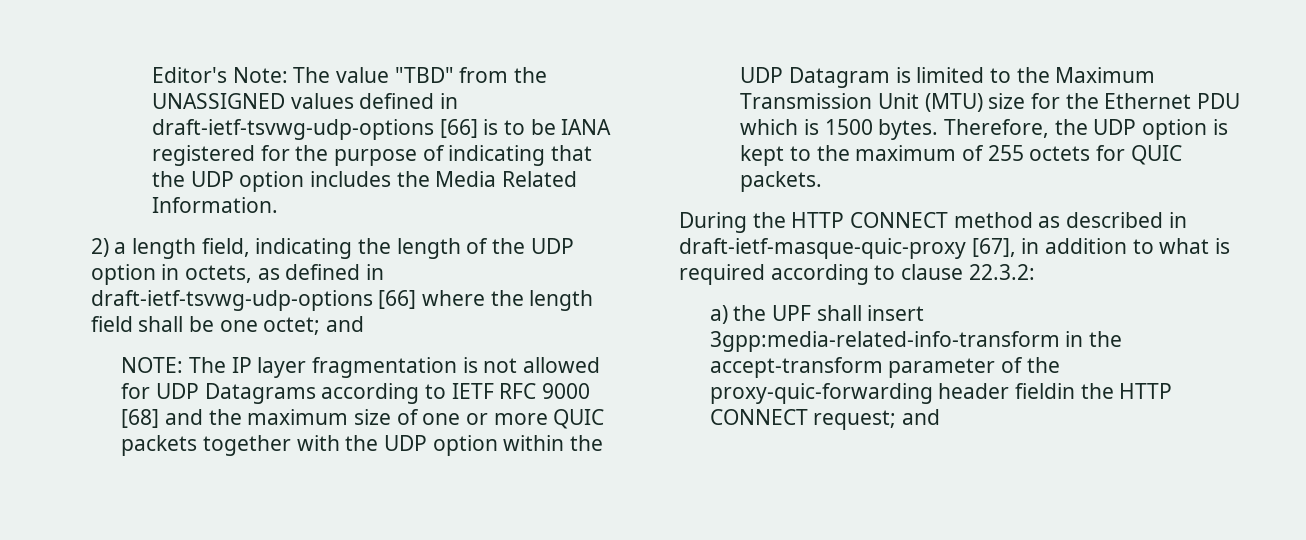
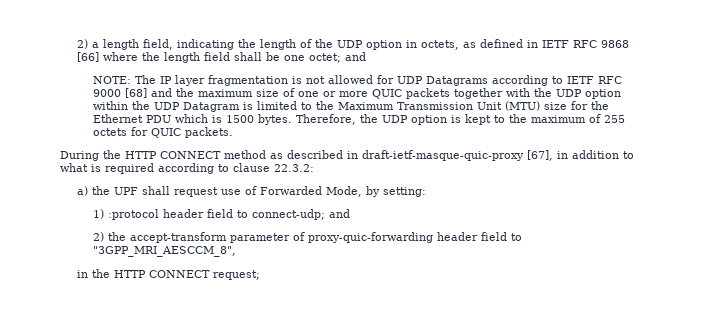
- Editor's Note: The value "TBD" from the UNASSIGNED values defined in draft-ietf-tsvwg-udp-options [66] is to be IANA registered for the purpose of indicating that the UDP option includes the Media Related Information.
- 2) a length field, indicating the length of the UDP option in octets, as defined in draft-ietf-tsvwg-udp-options [66] where the length field shall be one octet; and
+ 2) a length field, indicating the length of the UDP option in octets, as defined in IETF RFC 9868 [66] where the length field shall be one octet; and
- a) the UPF shall insert 3gpp:media-related-info-transform in the accept-transform parameter of the proxy-quic-forwarding header fieldin the HTTP CONNECT request; and
+ a) the UPF shall request use of Forwarded Mode, by setting:
+ 1) :protocol header field to connect-udp; and
+ 2) the accept-transform parameter of proxy-quic-forwarding header field to "3GPP_MRI_AESCCM_8",
+ in the HTTP CONNECT request;

